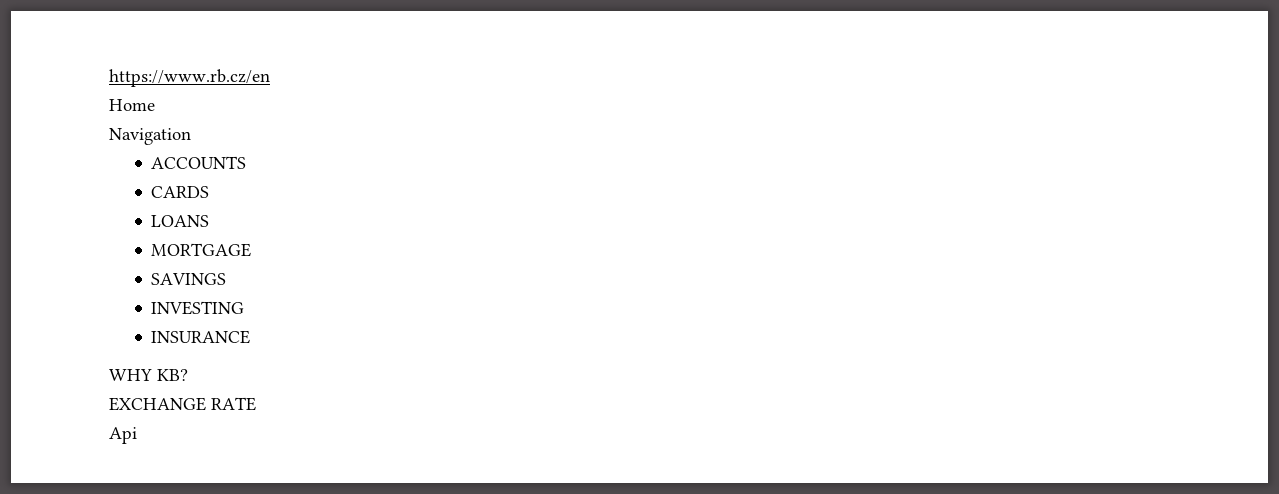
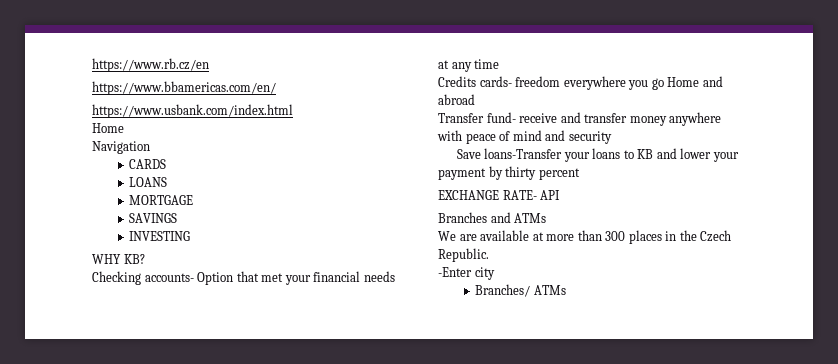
+ https://www.bbamericas.com/en/
+ https://www.usbank.com/index.html
- ACCOUNTS
- INSURANCE
- EXCHANGE RATE
- Api
+ Checking accounts- Option that met your financial needs at any time
+ Credits cards- freedom everywhere you go Home and abroad
+ Transfer fund- receive and transfer money anywhere with peace of mind and security
+ Save loans-Transfer your loans to KB and lower your payment by thirty percent
+ EXCHANGE RATE- API
+ Branches and ATMs
+ We are available at more than 300 places in the Czech Republic.
+ -Enter city
+ Branches/ ATMs

